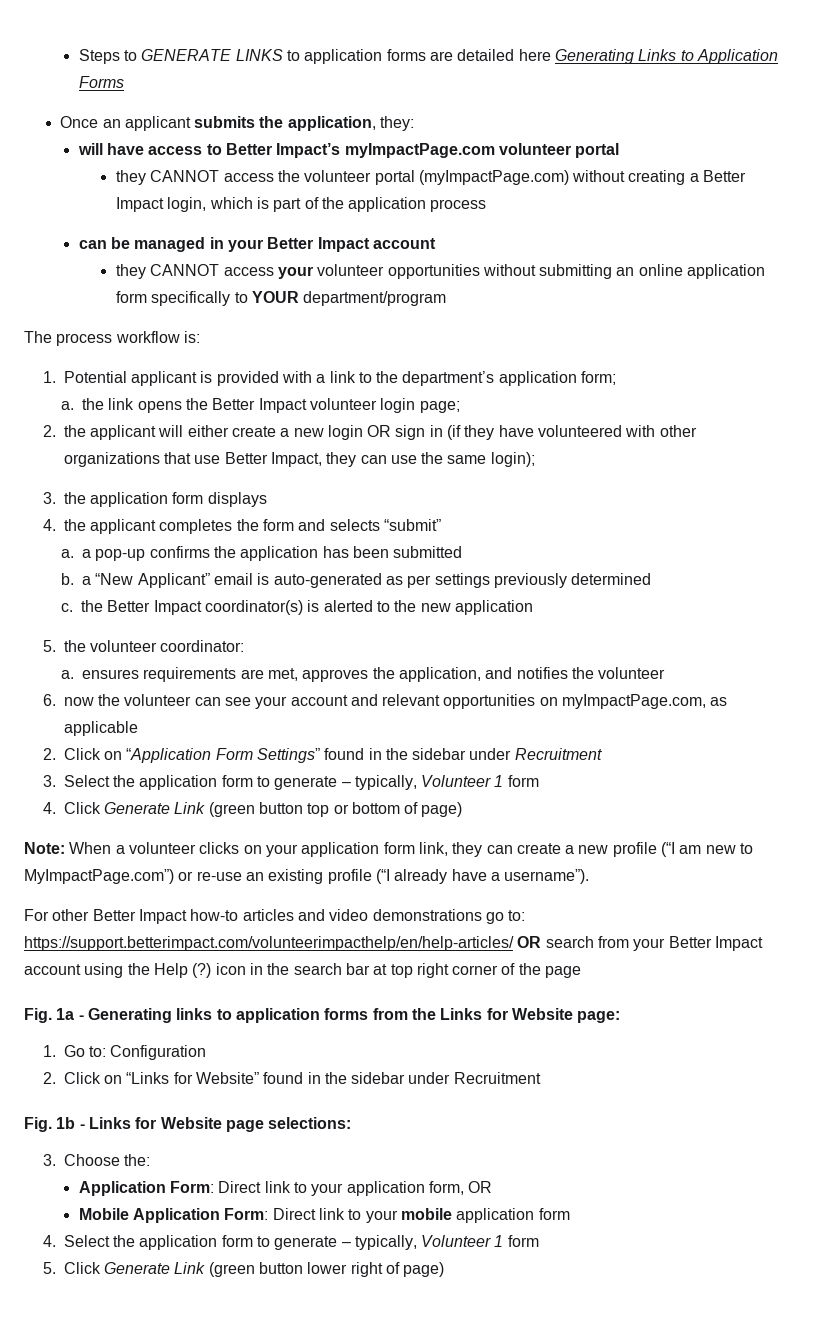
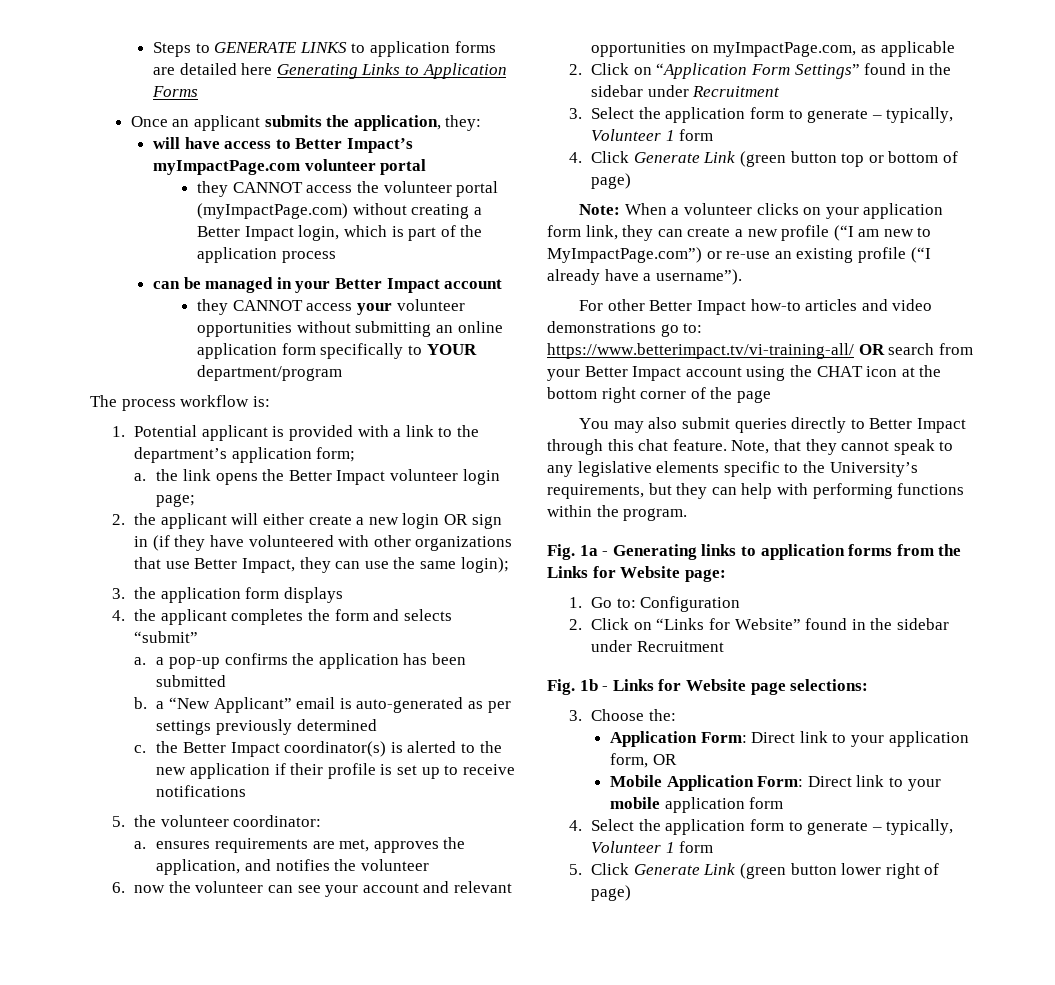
- c. the Better Impact coordinator(s) is alerted to the new application
+ c. the Better Impact coordinator(s) is alerted to the new application if their profile is set up to receive notifications
- For other Better Impact how-to articles and video demonstrations go to: https://support.betterimpact.com/volunteerimpacthelp/en/help-articles/ OR search from your Better Impact account using the Help (?) icon in the search bar at top right corner of the page
+ For other Better Impact how-to articles and video demonstrations go to: https://www.betterimpact.tv/vi-training-all/ OR search from your Better Impact account using the CHAT icon at the bottom right corner of the page
+ You may also submit queries directly to Better Impact through this chat feature. Note, that they cannot speak to any legislative elements specific to the University’s requirements, but they can help with performing functions within the program.

